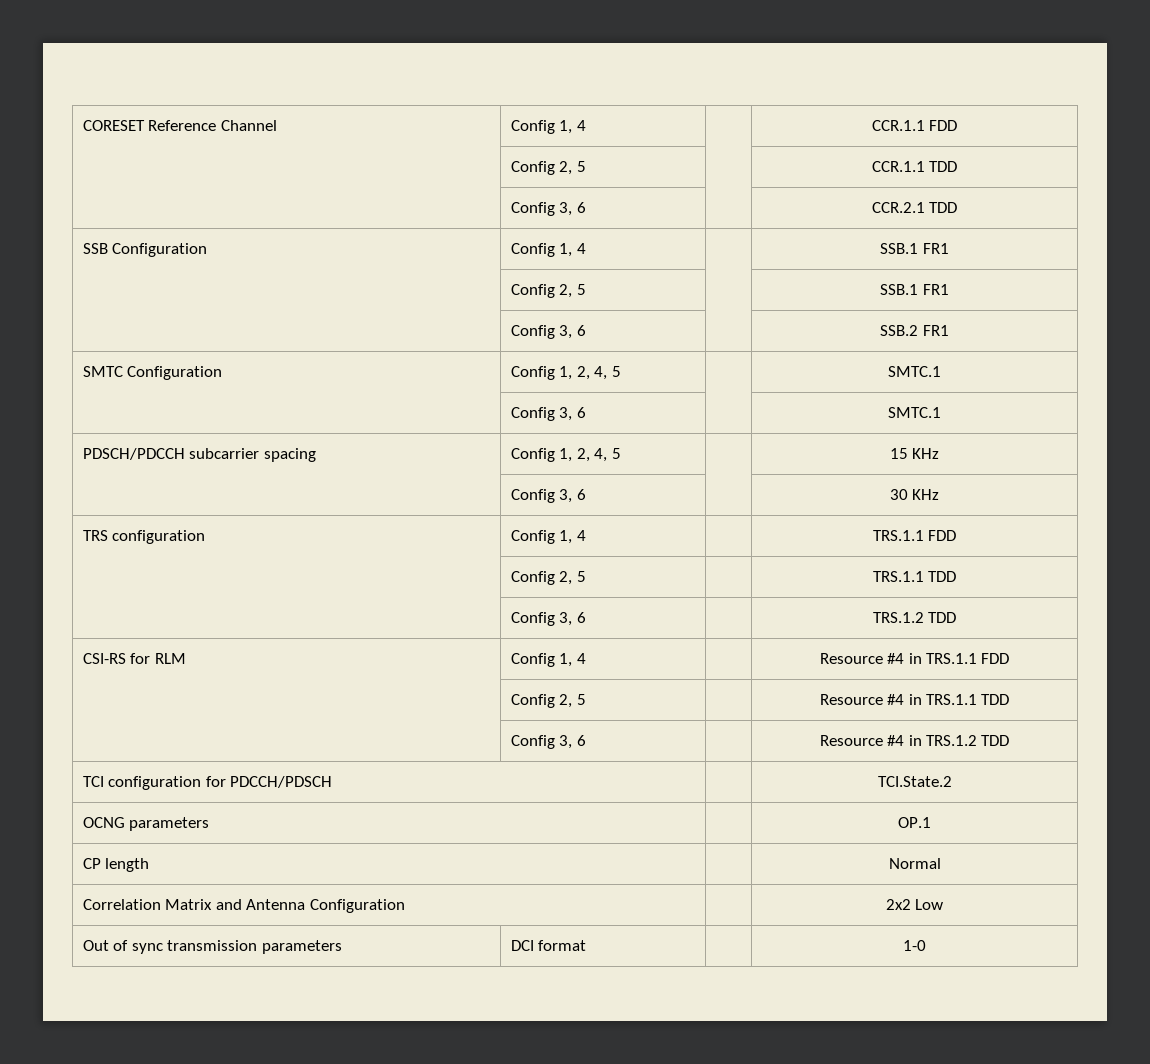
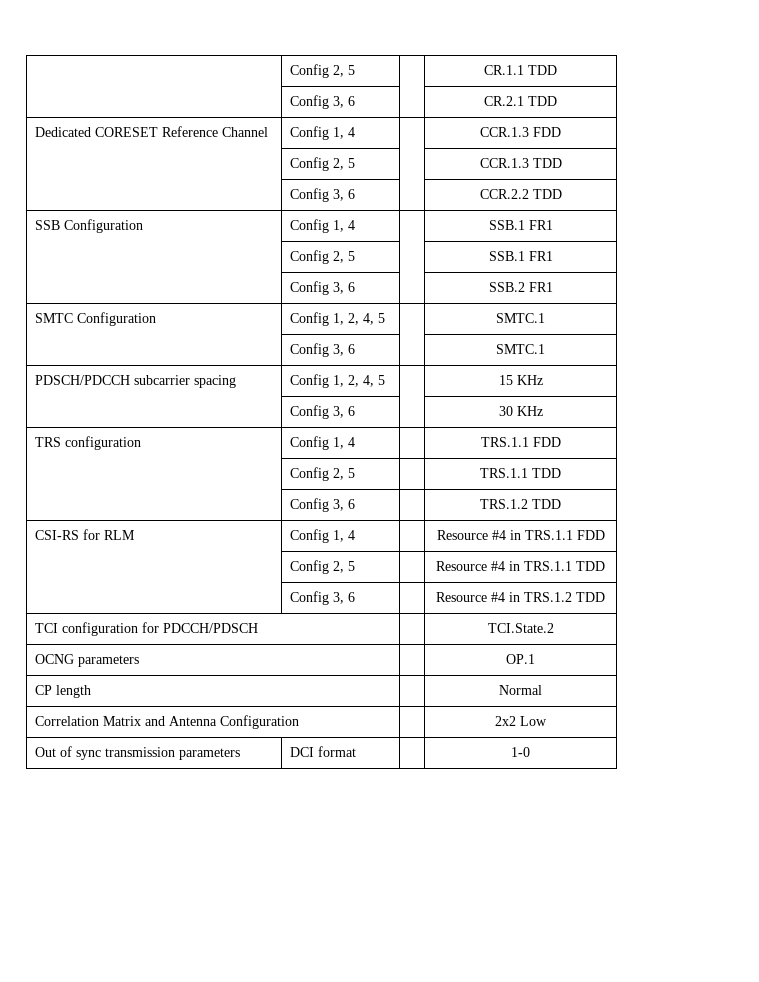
- CORESET Reference Channel | Config 1, 4 | | CCR.1.1 FDD
- | Config 2, 5 | | CCR.1.1 TDD
- | Config 3, 6 | | CCR.2.1 TDD
+ | Config 2, 5 | | CR.1.1 TDD
+ | Config 3, 6 | | CR.2.1 TDD
+ Dedicated CORESET Reference Channel | Config 1, 4 | | CCR.1.3 FDD
+ | Config 2, 5 | | CCR.1.3 TDD
+ | Config 3, 6 | | CCR.2.2 TDD

